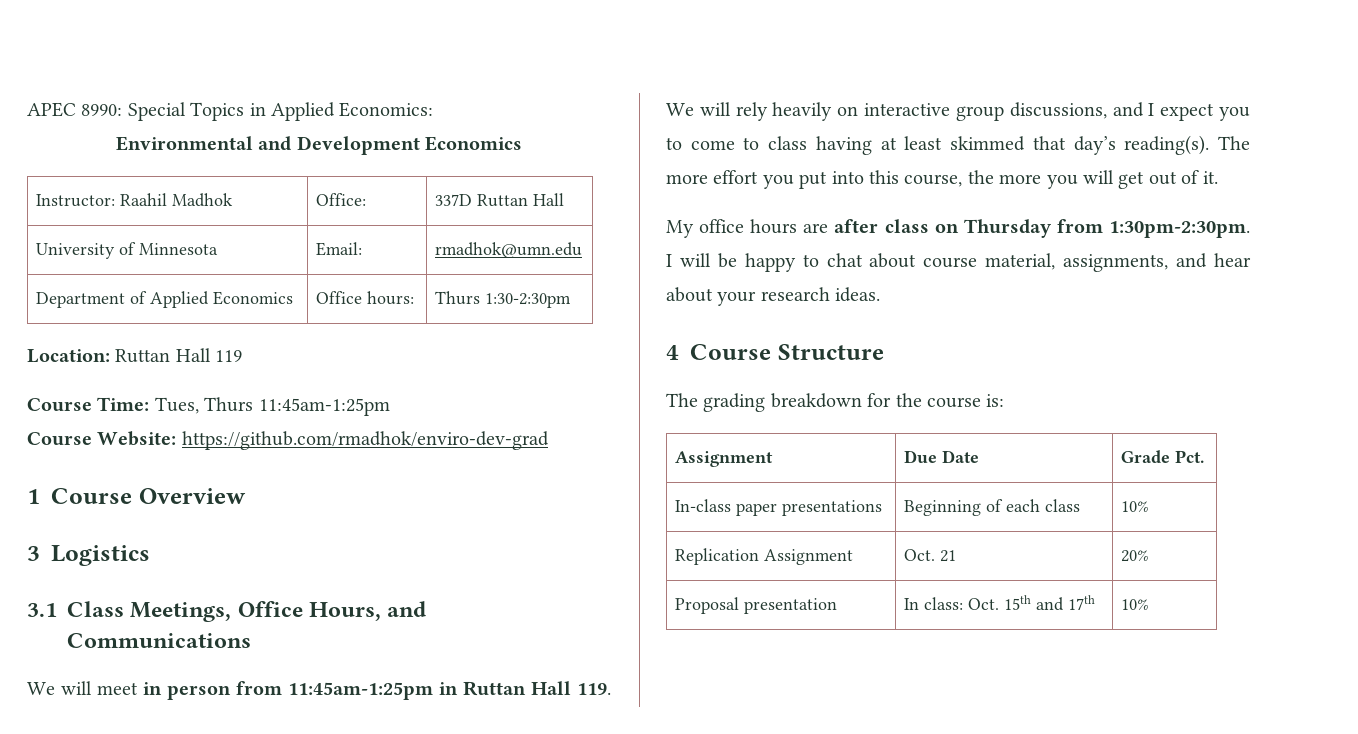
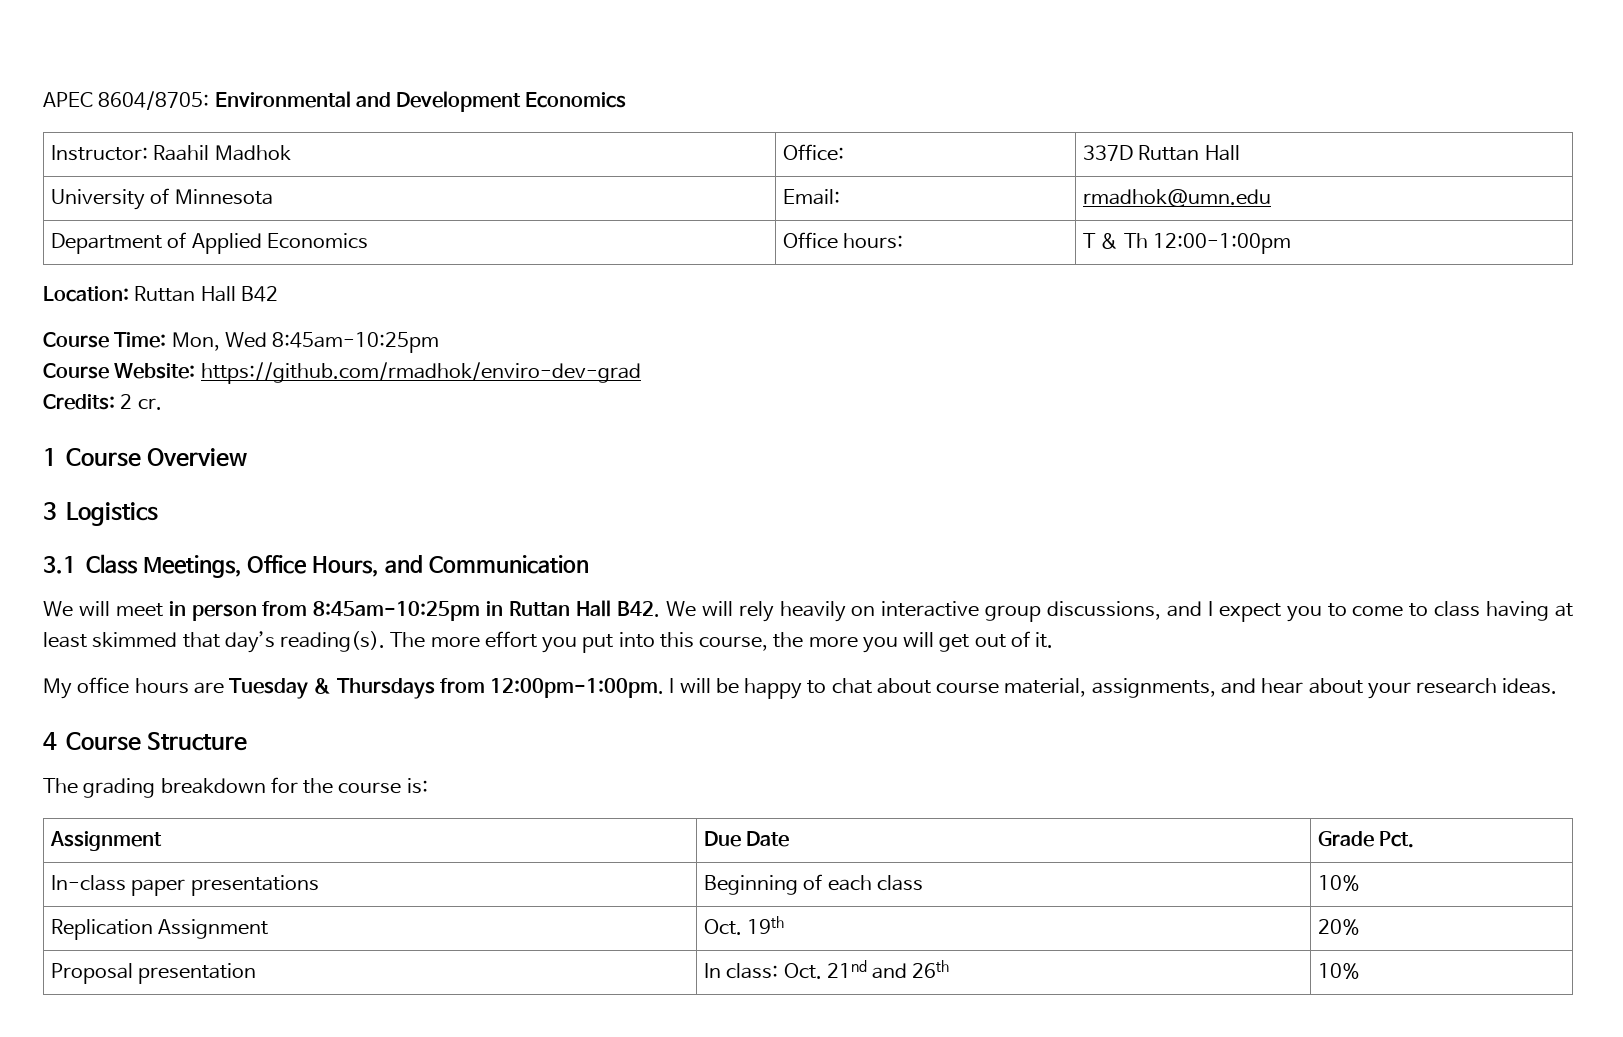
- APEC 8990: Special Topics in Applied Economics:
- Environmental and Development Economics
+ APEC 8604/8705: Environmental and Development Economics
- Department of Applied Economics | Office hours: | Thurs 1:30-2:30pm
+ Department of Applied Economics | Office hours: | T & Th 12:00-1:00pm
- Location: Ruttan Hall 119
+ Location: Ruttan Hall B42
- Course Time: Tues, Thurs 11:45am-1:25pm
+ Course Time: Mon, Wed 8:45am-10:25pm
+ Credits: 2 cr.
- 3.1 Class Meetings, Office Hours, and Communications
+ 3.1 Class Meetings, Office Hours, and Communication
- We will meet in person from 11:45am-1:25pm in Ruttan Hall 119. We will rely heavily on interactive group discussions, and I expect you to come to class having at least skimmed that day’s reading(s).
+ We will meet in person from 8:45am-10:25pm in Ruttan Hall B42. We will rely heavily on interactive group discussions, and I expect you to come to class having at least skimmed that day’s reading(s).
- My office hours are after class on Thursday from 1:30pm-2:30pm.
+ My office hours are Tuesday & Thursdays from 12:00pm-1:00pm.
- Replication Assignment | Oct. 21 | 20%
+ Replication Assignment | Oct. 19th | 20%
- Proposal presentation | In class: Oct. 15th and 17th | 10%
+ Proposal presentation | In class: Oct. 21nd and 26th | 10%

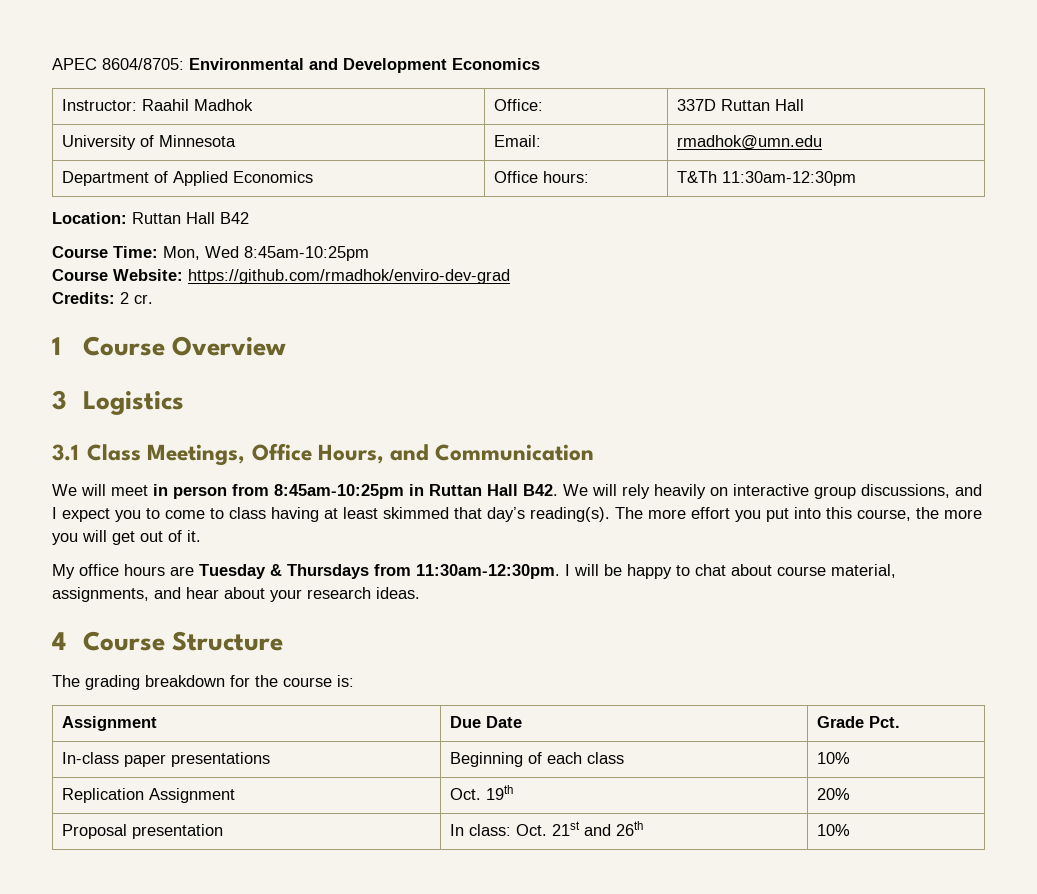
- Department of Applied Economics | Office hours: | T & Th 12:00-1:00pm
+ Department of Applied Economics | Office hours: | T&Th 11:30am-12:30pm
- My office hours are Tuesday & Thursdays from 12:00pm-1:00pm.
+ My office hours are Tuesday & Thursdays from 11:30am-12:30pm.
- Proposal presentation | In class: Oct. 21nd and 26th | 10%
+ Proposal presentation | In class: Oct. 21st and 26th | 10%

